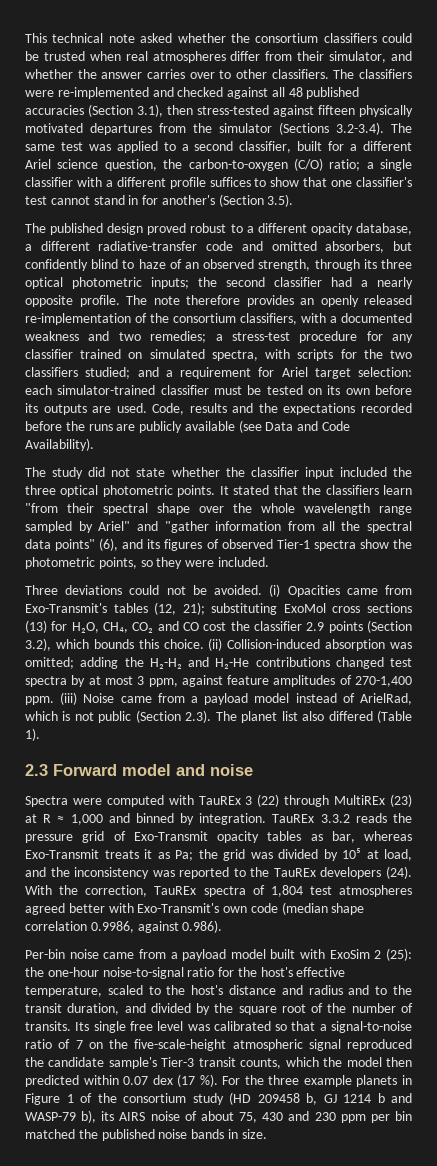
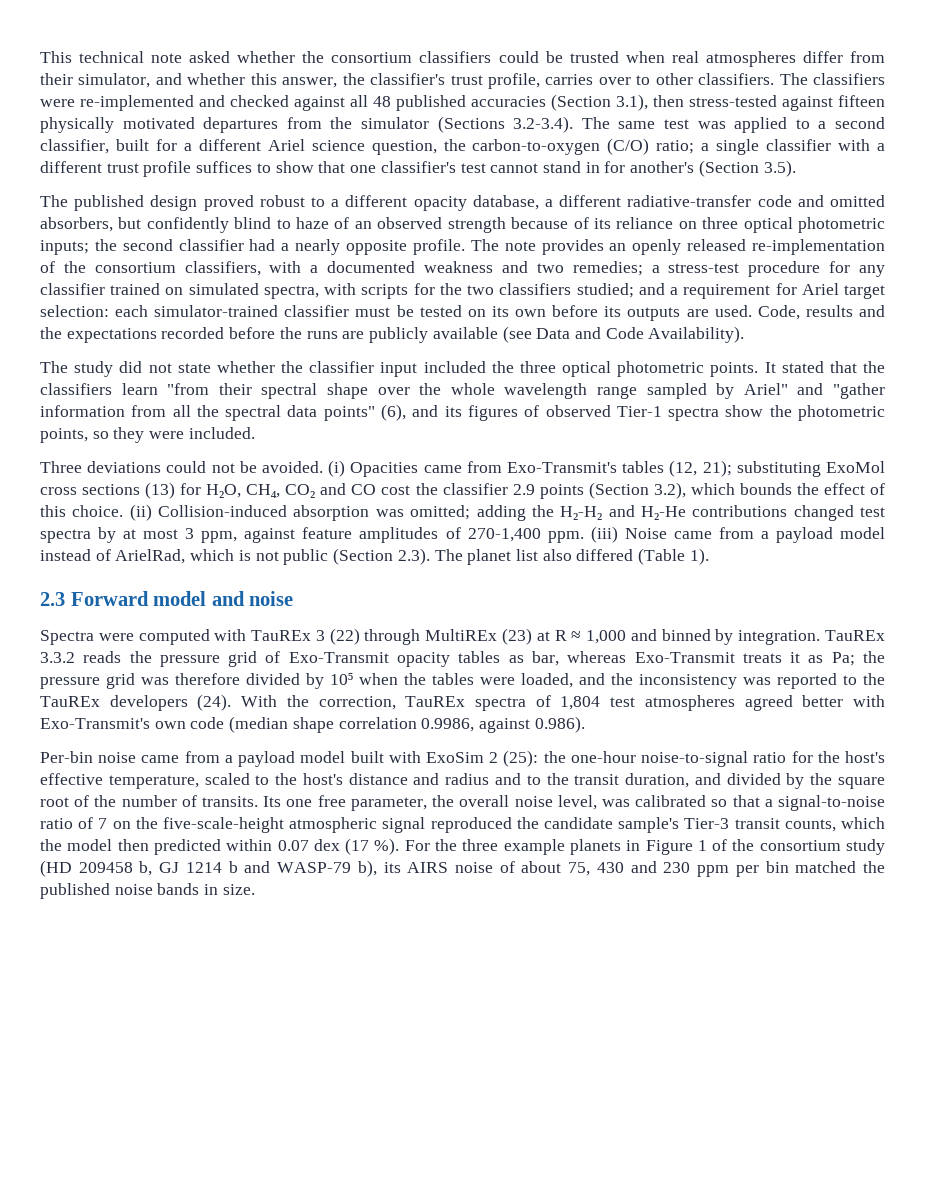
- This technical note asked whether the consortium classifiers could be trusted when real atmospheres differ from their simulator, and whether the answer carries over to other classifiers.
+ This technical note asked whether the consortium classifiers could be trusted when real atmospheres differ from their simulator, and whether this answer, the classifier's trust profile, carries over to other classifiers.
- a single classifier with a different profile suffices to show that one classifier's test cannot stand in for another's (Section 3.5).
+ a single classifier with a different trust profile suffices to show that one classifier's test cannot stand in for another's (Section 3.5).
- The published design proved robust to a different opacity database, a different radiative-transfer code and omitted absorbers, but confidently blind to haze of an observed strength, through its three optical photometric inputs; the second classifier had a nearly opposite profile.
+ The published design proved robust to a different opacity database, a different radiative-transfer code and omitted absorbers, but confidently blind to haze of an observed strength because of its reliance on three optical photometric inputs; the second classifier had a nearly opposite profile.
- The note therefore provides an openly released re-implementation of the consortium classifiers, with a documented weakness and two remedies; a stress-test procedure for any classifier trained on simulated spectra, with scripts for the two classifiers studied; and a requirement for Ariel target selection: each simulator-trained classifier must be tested on its own before its outputs are used.
+ The note provides an openly released re-implementation of the consortium classifiers, with a documented weakness and two remedies; a stress-test procedure for any classifier trained on simulated spectra, with scripts for the two classifiers studied; and a requirement for Ariel target selection: each simulator-trained classifier must be tested on its own before its outputs are used.
- (i) Opacities came from Exo-Transmit's tables (12, 21); substituting ExoMol cross sections (13) for H₂O, CH₄, CO₂ and CO cost the classifier 2.9 points (Section 3.2), which bounds this choice.
+ (i) Opacities came from Exo-Transmit's tables (12, 21); substituting ExoMol cross sections (13) for H₂O, CH₄, CO₂ and CO cost the classifier 2.9 points (Section 3.2), which bounds the effect of this choice.
- TauREx 3.3.2 reads the pressure grid of Exo-Transmit opacity tables as bar, whereas Exo-Transmit treats it as Pa; the grid was divided by 10⁵ at load, and the inconsistency was reported to the TauREx developers (24).
+ TauREx 3.3.2 reads the pressure grid of Exo-Transmit opacity tables as bar, whereas Exo-Transmit treats it as Pa; the pressure grid was therefore divided by 10⁵ when the tables were loaded, and the inconsistency was reported to the TauREx developers (24).
- Its single free level was calibrated so that a signal-to-noise ratio of 7 on the five-scale-height atmospheric signal reproduced the candidate sample's Tier-3 transit counts, which the model then predicted within 0.07 dex (17 %).
+ Its one free parameter, the overall noise level, was calibrated so that a signal-to-noise ratio of 7 on the five-scale-height atmospheric signal reproduced the candidate sample's Tier-3 transit counts, which the model then predicted within 0.07 dex (17 %).

